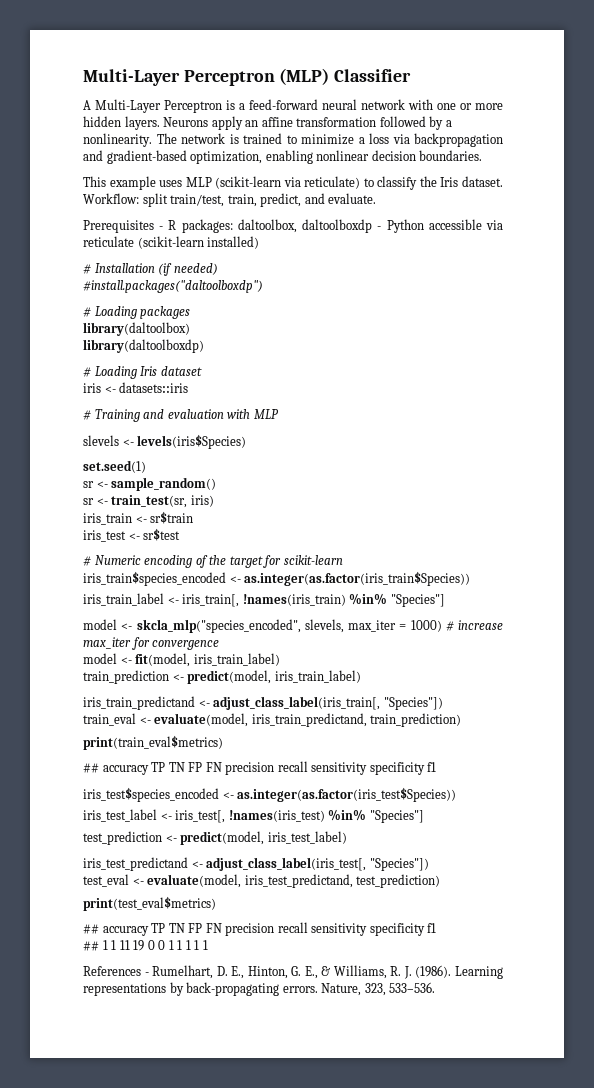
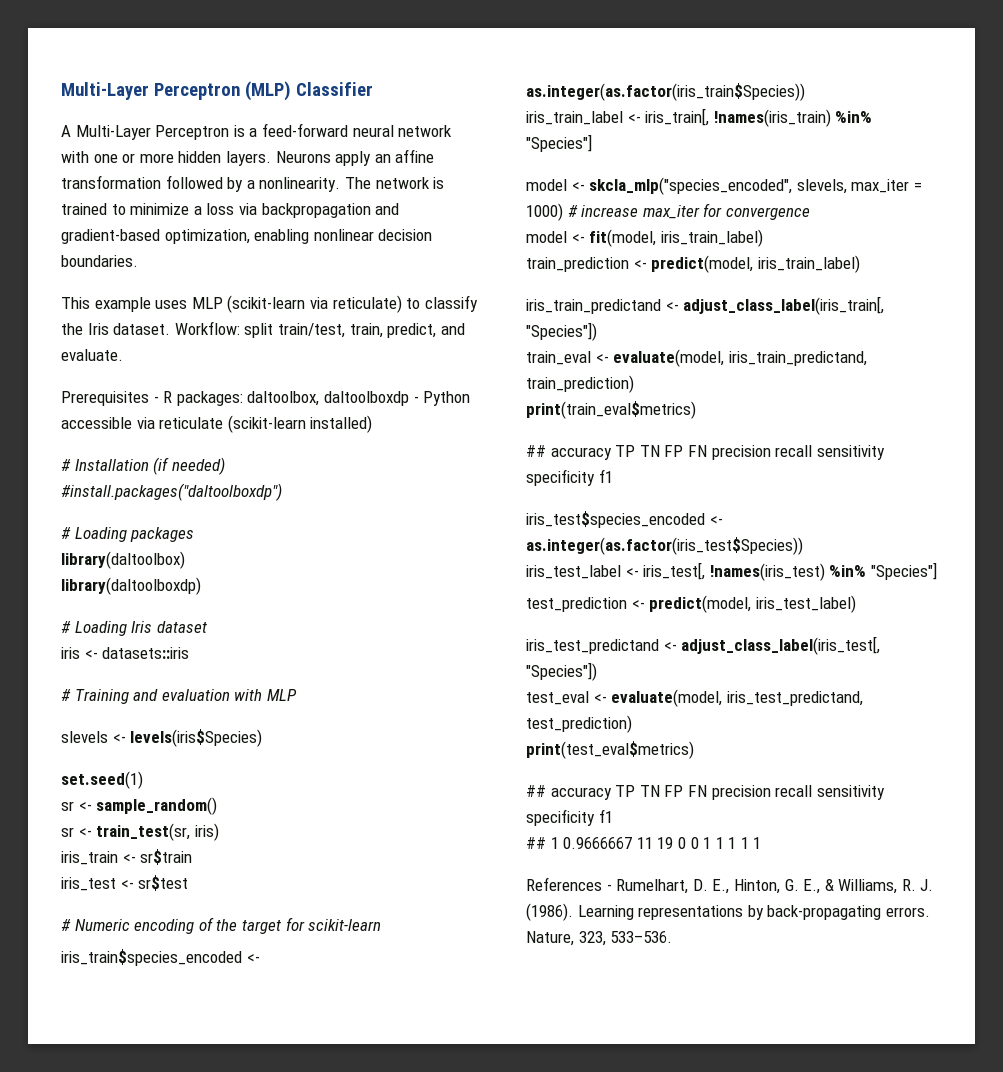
- ## 1 1 11 19 0 0 1 1 1 1 1
+ ## 1 0.9666667 11 19 0 0 1 1 1 1 1

